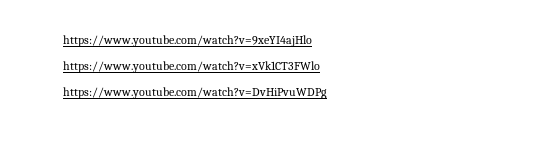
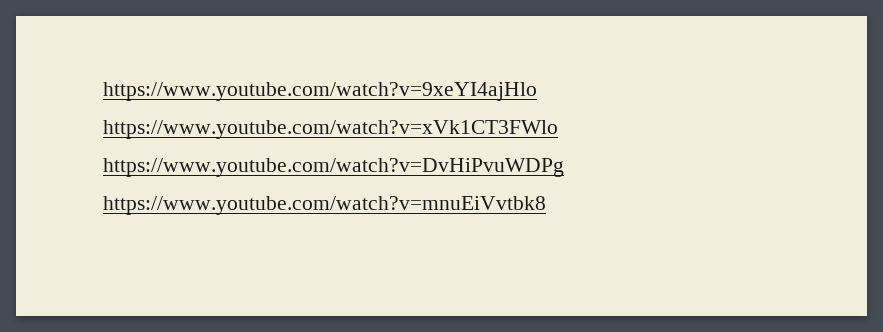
+ https://www.youtube.com/watch?v=mnuEiVvtbk8

